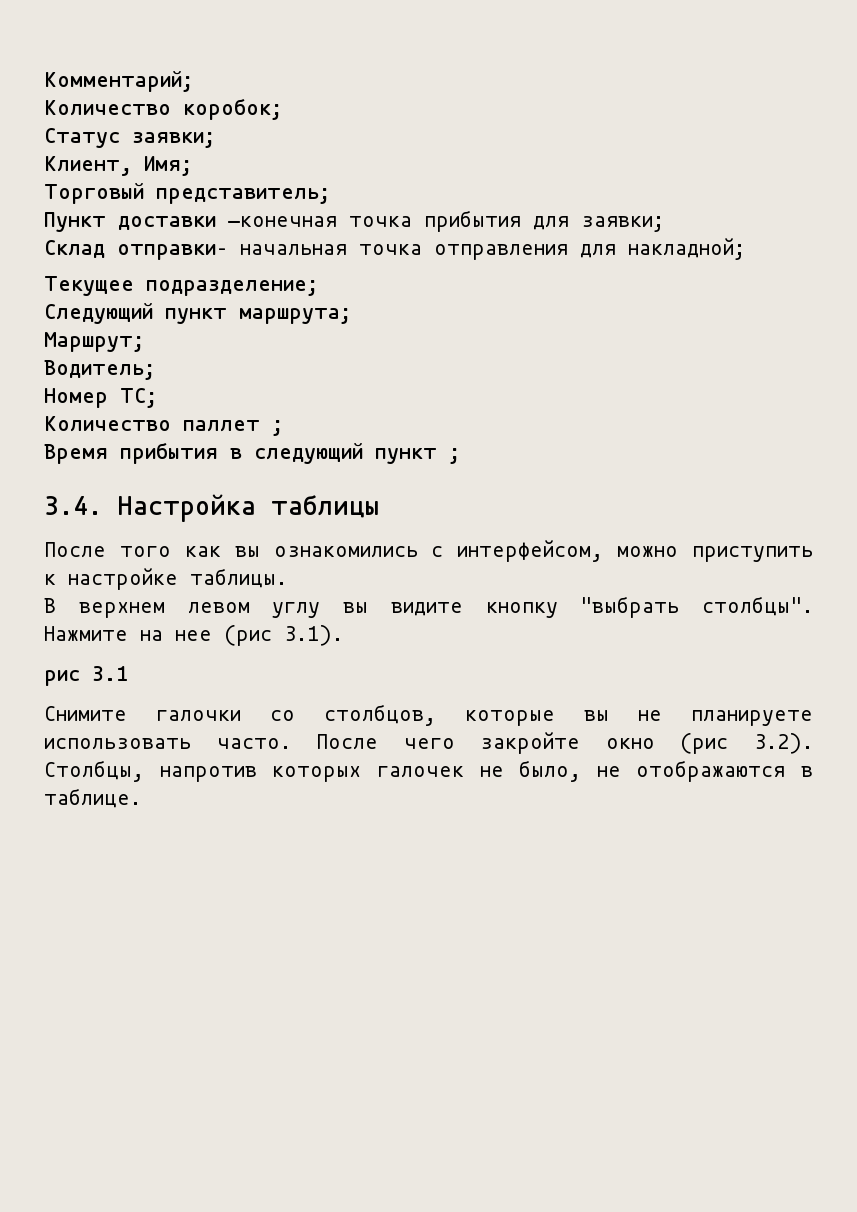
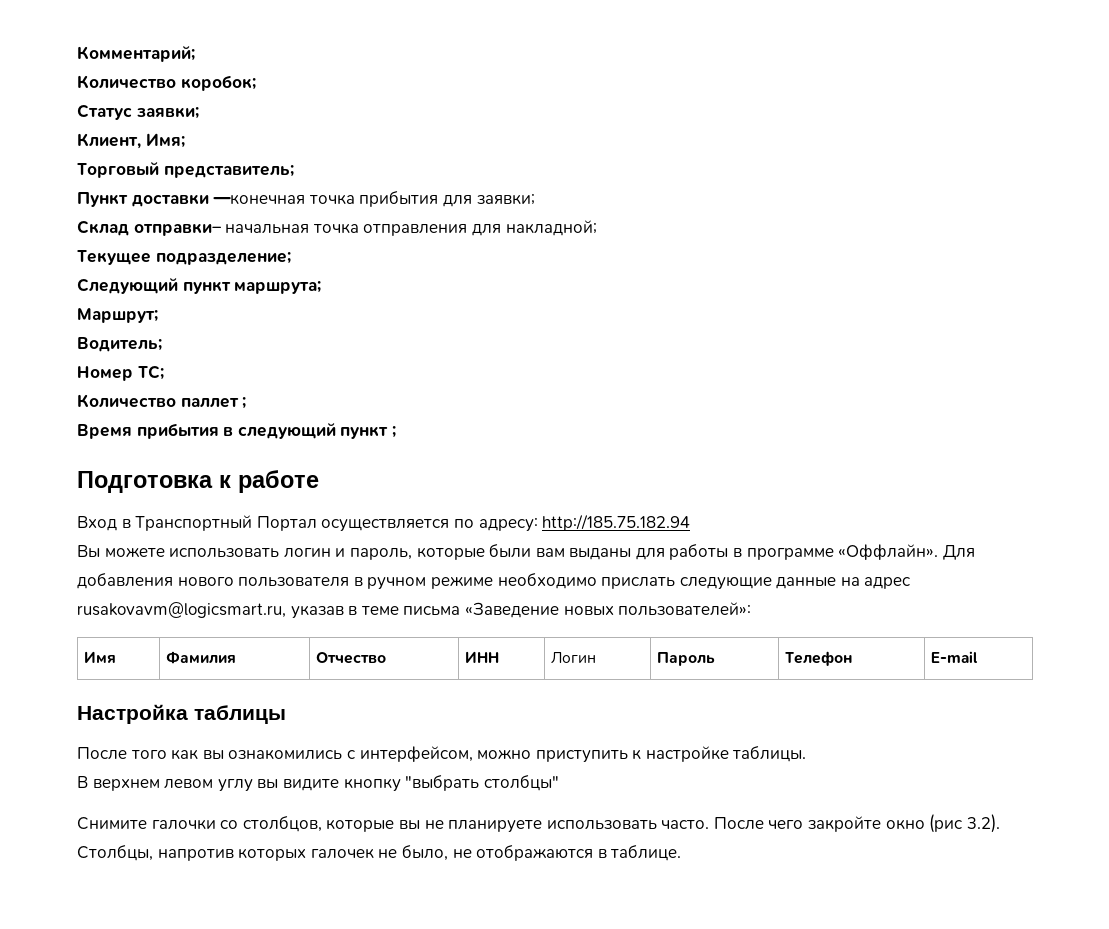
- 3.4. Настройка таблицы
+ Подготовка к работе
+ Вход в Транспортный Портал осуществляется по адресу: http://185.75.182.94
+ Вы можете использовать логин и пароль, которые были вам выданы для работы в программе «Оффлайн». Для добавления нового пользователя в ручном режиме необходимо прислать следующие данные на адрес rusakovavm@logicsmart.ru, указав в теме письма «Заведение новых пользователей»:
+ Имя | Фамилия | Отчество | ИНН | Логин | Пароль | Телефон | E-mail
+ Настройка таблицы
- В верхнем левом углу вы видите кнопку "выбрать столбцы". Нажмите на нее (рис 3.1).
- рис 3.1
+ В верхнем левом углу вы видите кнопку "выбрать столбцы"

